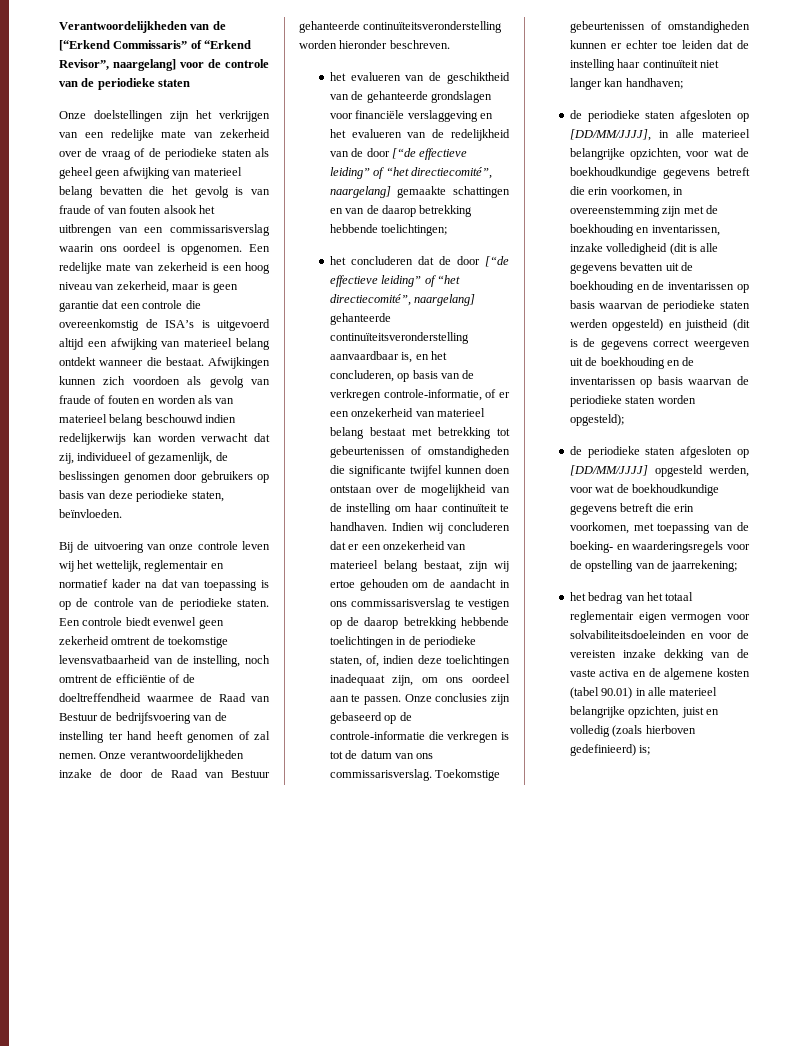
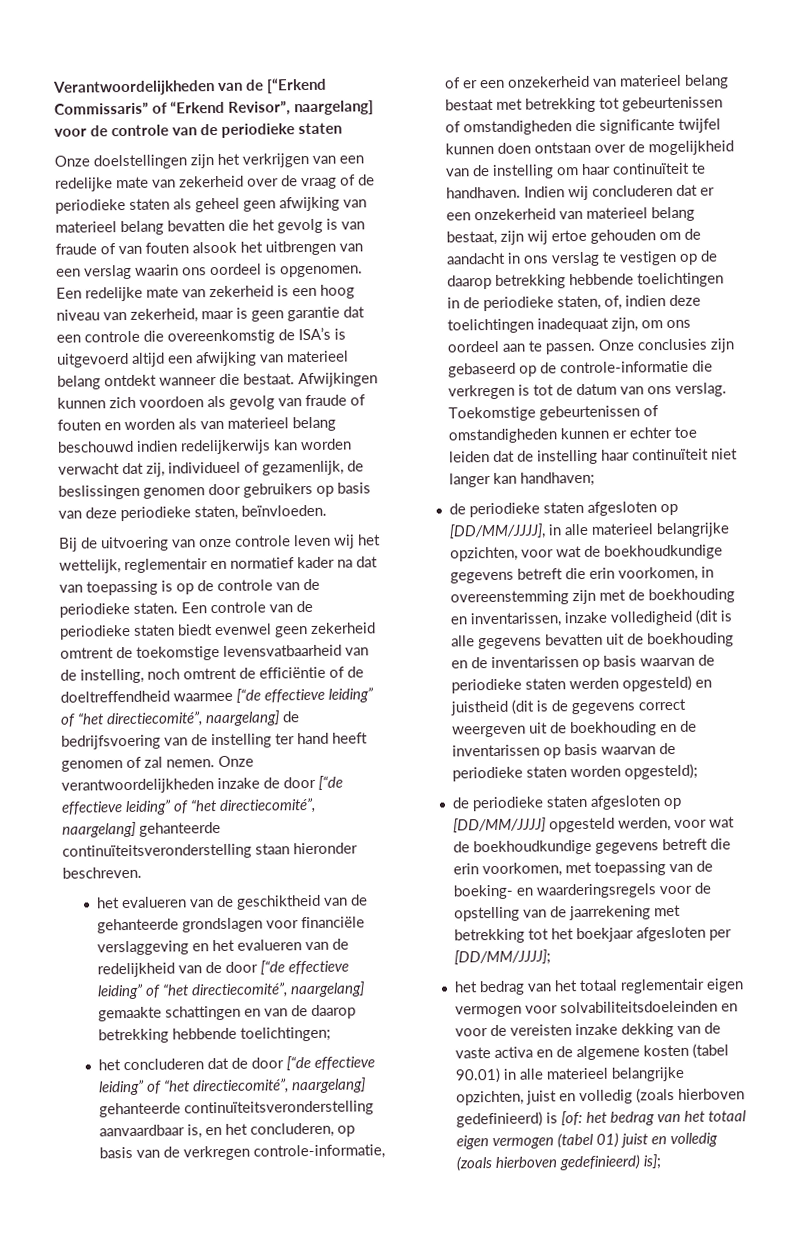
- Onze doelstellingen zijn het verkrijgen van een redelijke mate van zekerheid over de vraag of de periodieke staten als geheel geen afwijking van materieel belang bevatten die het gevolg is van fraude of van fouten alsook het uitbrengen van een commissarisverslag waarin ons oordeel is opgenomen.
+ Onze doelstellingen zijn het verkrijgen van een redelijke mate van zekerheid over de vraag of de periodieke staten als geheel geen afwijking van materieel belang bevatten die het gevolg is van fraude of van fouten alsook het uitbrengen van een verslag waarin ons oordeel is opgenomen.
- Een controle biedt evenwel geen zekerheid omtrent de toekomstige levensvatbaarheid van de instelling, noch omtrent de efficiëntie of de doeltreffendheid waarmee de Raad van Bestuur de bedrijfsvoering van de instelling ter hand heeft genomen of zal nemen.
+ Een controle van de periodieke staten biedt evenwel geen zekerheid omtrent de toekomstige levensvatbaarheid van de instelling, noch omtrent de efficiëntie of de doeltreffendheid waarmee [“de effectieve leiding” of “het directiecomité”, naargelang] de bedrijfsvoering van de instelling ter hand heeft genomen of zal nemen.
- Onze verantwoordelijkheden inzake de door de Raad van Bestuur gehanteerde continuïteitsveronderstelling worden hieronder beschreven.
+ Onze verantwoordelijkheden inzake de door [“de effectieve leiding” of “het directiecomité”, naargelang] gehanteerde continuïteitsveronderstelling staan hieronder beschreven.
- Indien wij concluderen dat er een onzekerheid van materieel belang bestaat, zijn wij ertoe gehouden om de aandacht in ons commissarisverslag te vestigen op de daarop betrekking hebbende toelichtingen in de periodieke staten, of, indien deze toelichtingen inadequaat zijn, om ons oordeel aan te passen.
+ Indien wij concluderen dat er een onzekerheid van materieel belang bestaat, zijn wij ertoe gehouden om de aandacht in ons verslag te vestigen op de daarop betrekking hebbende toelichtingen in de periodieke staten, of, indien deze toelichtingen inadequaat zijn, om ons oordeel aan te passen.
- Onze conclusies zijn gebaseerd op de controle-informatie die verkregen is tot de datum van ons commissarisverslag.
+ Onze conclusies zijn gebaseerd op de controle-informatie die verkregen is tot de datum van ons verslag.
- de periodieke staten afgesloten op [DD/MM/JJJJ] opgesteld werden, voor wat de boekhoudkundige gegevens betreft die erin voorkomen, met toepassing van de boeking- en waarderingsregels voor de opstelling van de jaarrekening;
+ de periodieke staten afgesloten op [DD/MM/JJJJ] opgesteld werden, voor wat de boekhoudkundige gegevens betreft die erin voorkomen, met toepassing van de boeking- en waarderingsregels voor de opstelling van de jaarrekening met betrekking tot het boekjaar afgesloten per [DD/MM/JJJJ];
- het bedrag van het totaal reglementair eigen vermogen voor solvabiliteitsdoeleinden en voor de vereisten inzake dekking van de vaste activa en de algemene kosten (tabel 90.01) in alle materieel belangrijke opzichten, juist en volledig (zoals hierboven gedefinieerd) is;
+ het bedrag van het totaal reglementair eigen vermogen voor solvabiliteitsdoeleinden en voor de vereisten inzake dekking van de vaste activa en de algemene kosten (tabel 90.01) in alle materieel belangrijke opzichten, juist en volledig (zoals hierboven gedefinieerd) is [of: het bedrag van het totaal eigen vermogen (tabel 01) juist en volledig (zoals hierboven gedefinieerd) is];

